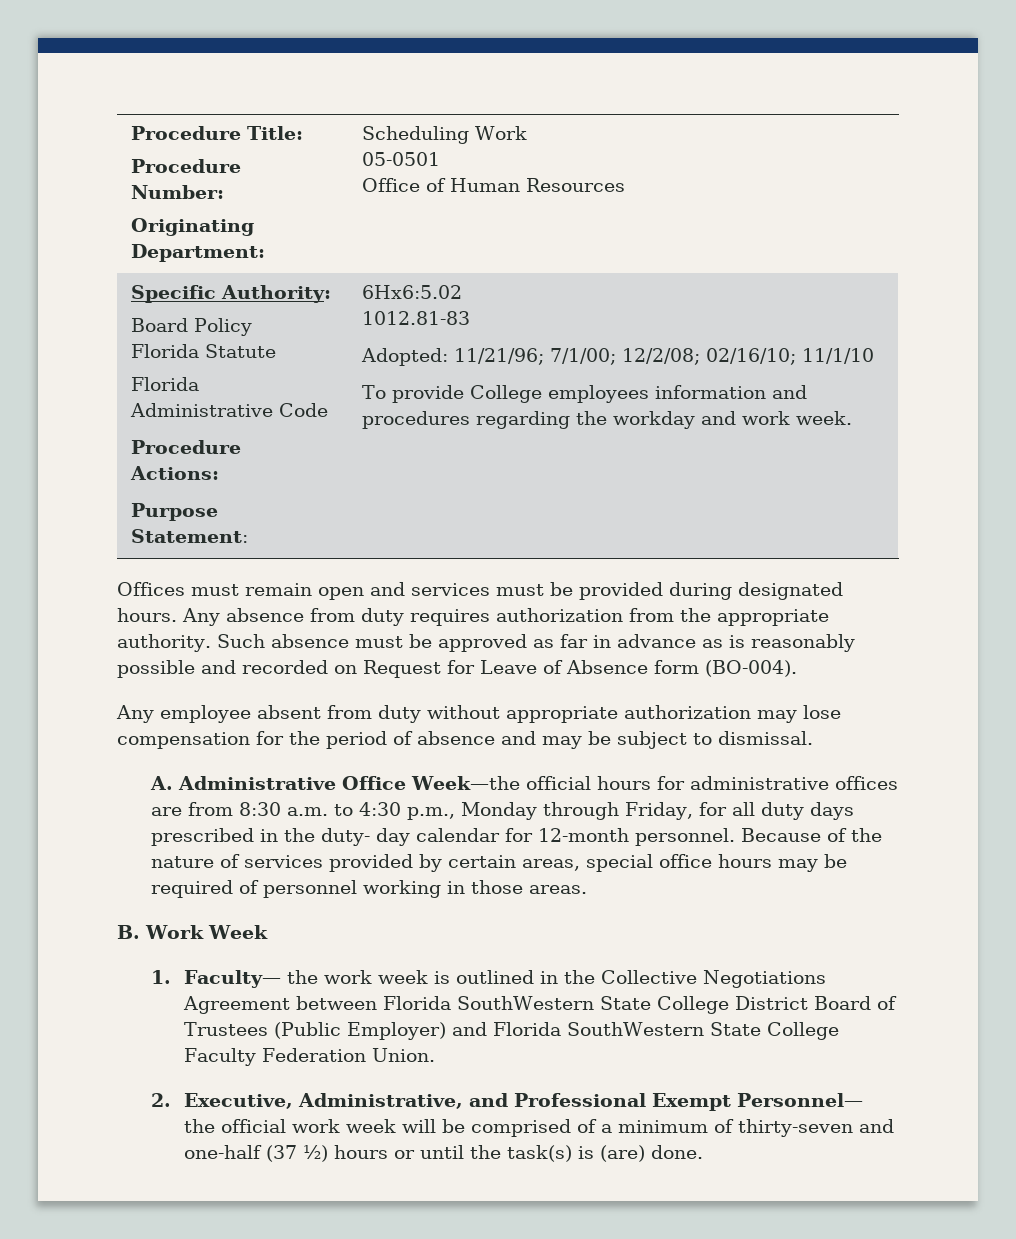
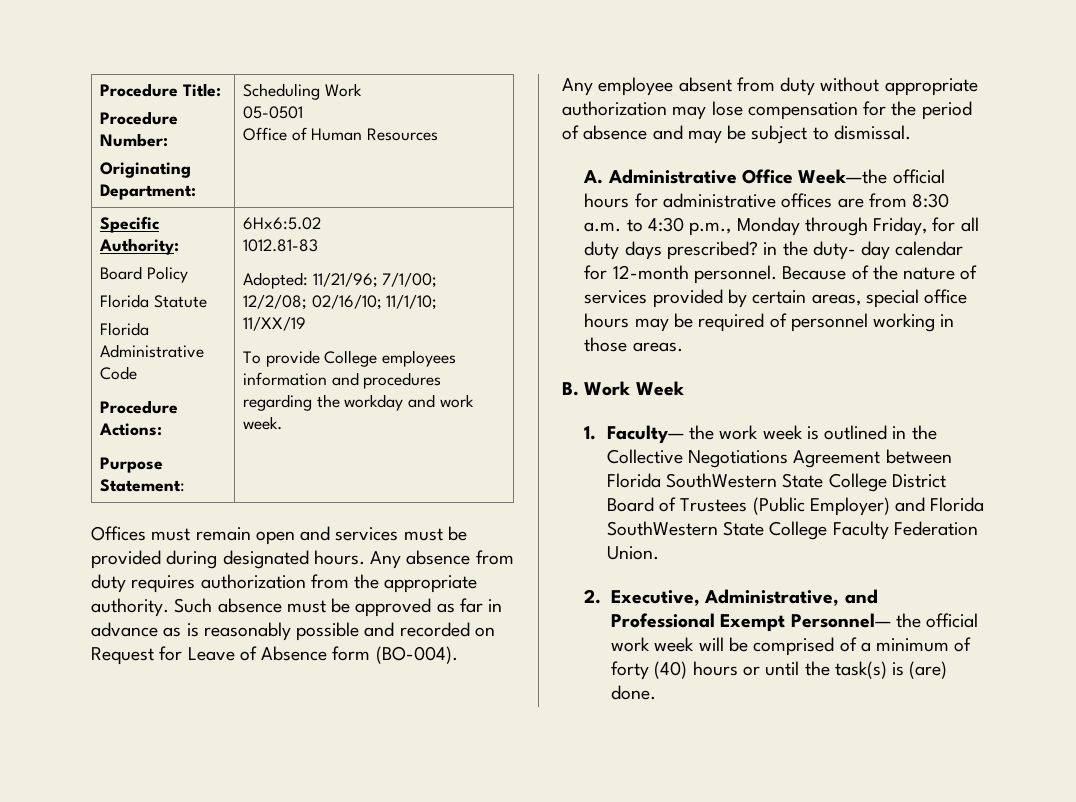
  Specific Authority:
  Board Policy
  Florida Statute
  Florida Administrative Code
  Procedure Actions:
  Purpose Statement: | 6Hx6:5.02
  1012.81-83
- Adopted: 11/21/96; 7/1/00; 12/2/08; 02/16/10; 11/1/10
+ Adopted: 11/21/96; 7/1/00; 12/2/08; 02/16/10; 11/1/10; 11/XX/19
- A. Administrative Office Week—the official hours for administrative offices are from 8:30 a.m. to 4:30 p.m., Monday through Friday, for all duty days prescribed in the duty- day calendar for 12-month personnel.
+ A. Administrative Office Week—the official hours for administrative offices are from 8:30 a.m. to 4:30 p.m., Monday through Friday, for all duty days prescribed? in the duty- day calendar for 12-month personnel.
- 2. Executive, Administrative, and Professional Exempt Personnel— the official work week will be comprised of a minimum of thirty-seven and one-half (37 ½) hours or until the task(s) is (are) done.
+ 2. Executive, Administrative, and Professional Exempt Personnel— the official work week will be comprised of a minimum of forty (40) hours or until the task(s) is (are) done.

